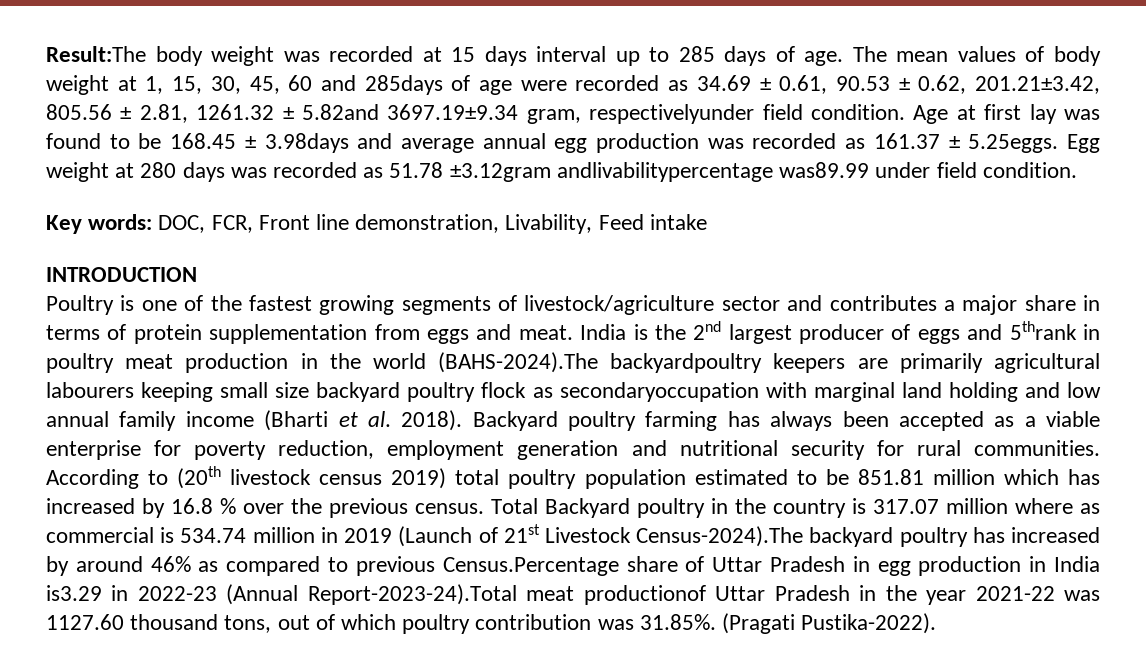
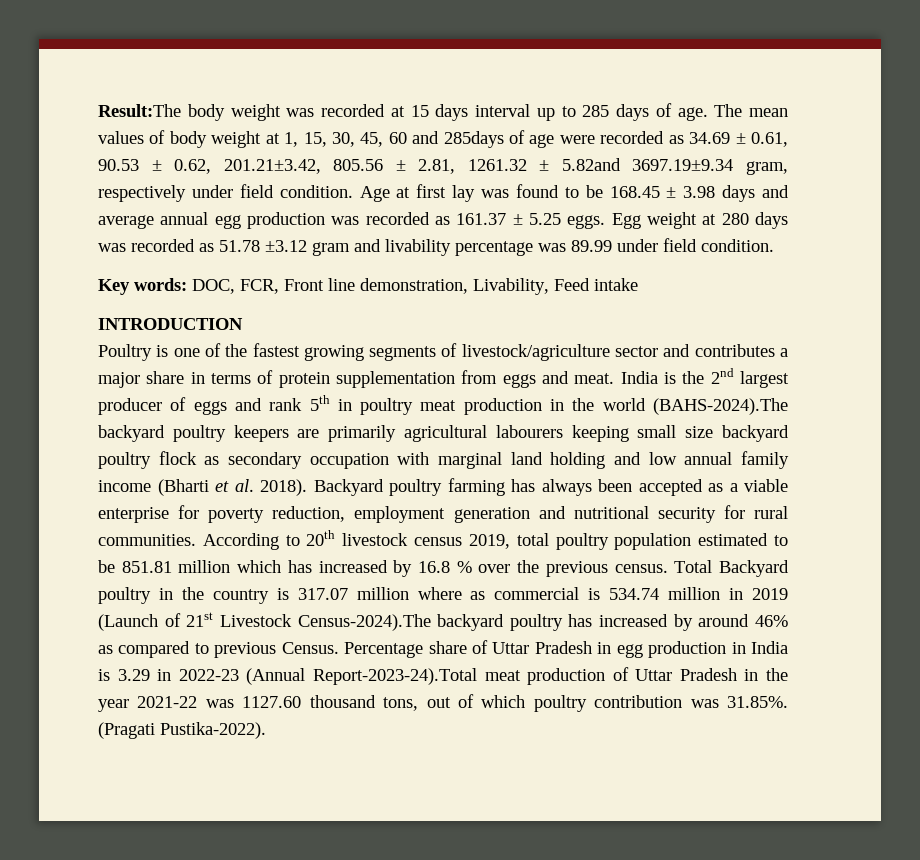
- The mean values of body weight at 1, 15, 30, 45, 60 and 285days of age were recorded as 34.69 ± 0.61, 90.53 ± 0.62, 201.21±3.42, 805.56 ± 2.81, 1261.32 ± 5.82and 3697.19±9.34 gram, respectivelyunder field condition.
+ The mean values of body weight at 1, 15, 30, 45, 60 and 285days of age were recorded as 34.69 ± 0.61, 90.53 ± 0.62, 201.21±3.42, 805.56 ± 2.81, 1261.32 ± 5.82and 3697.19±9.34 gram, respectively under field condition.
- Age at first lay was found to be 168.45 ± 3.98days and average annual egg production was recorded as 161.37 ± 5.25eggs. Egg weight at 280 days was recorded as 51.78 ±3.12gram andlivabilitypercentage was89.99 under field condition.
+ Age at first lay was found to be 168.45 ± 3.98 days and average annual egg production was recorded as 161.37 ± 5.25 eggs. Egg weight at 280 days was recorded as 51.78 ±3.12 gram and livability percentage was 89.99 under field condition.
- India is the 2nd largest producer of eggs and 5thrank in poultry meat production in the world (BAHS-2024).The backyardpoultry keepers are primarily agricultural labourers keeping small size backyard poultry flock as secondaryoccupation with marginal land holding and low annual family income (Bharti et al. 2018).
+ India is the 2nd largest producer of eggs and rank 5th in poultry meat production in the world (BAHS-2024).The backyard poultry keepers are primarily agricultural labourers keeping small size backyard poultry flock as secondary occupation with marginal land holding and low annual family income (Bharti et al. 2018).
- According to (20th livestock census 2019) total poultry population estimated to be 851.81 million which has increased by 16.8 % over the previous census.
+ According to 20th livestock census 2019, total poultry population estimated to be 851.81 million which has increased by 16.8 % over the previous census.
- Total Backyard poultry in the country is 317.07 million where as commercial is 534.74 million in 2019 (Launch of 21st Livestock Census-2024).The backyard poultry has increased by around 46% as compared to previous Census.Percentage share of Uttar Pradesh in egg production in India is3.29 in 2022-23 (Annual Report-2023-24).Total meat productionof Uttar Pradesh in the year 2021-22 was 1127.60 thousand tons, out of which poultry contribution was 31.85%. (Pragati Pustika-2022).
+ Total Backyard poultry in the country is 317.07 million where as commercial is 534.74 million in 2019 (Launch of 21st Livestock Census-2024).The backyard poultry has increased by around 46% as compared to previous Census. Percentage share of Uttar Pradesh in egg production in India is 3.29 in 2022-23 (Annual Report-2023-24).Total meat production of Uttar Pradesh in the year 2021-22 was 1127.60 thousand tons, out of which poultry contribution was 31.85%. (Pragati Pustika-2022).

